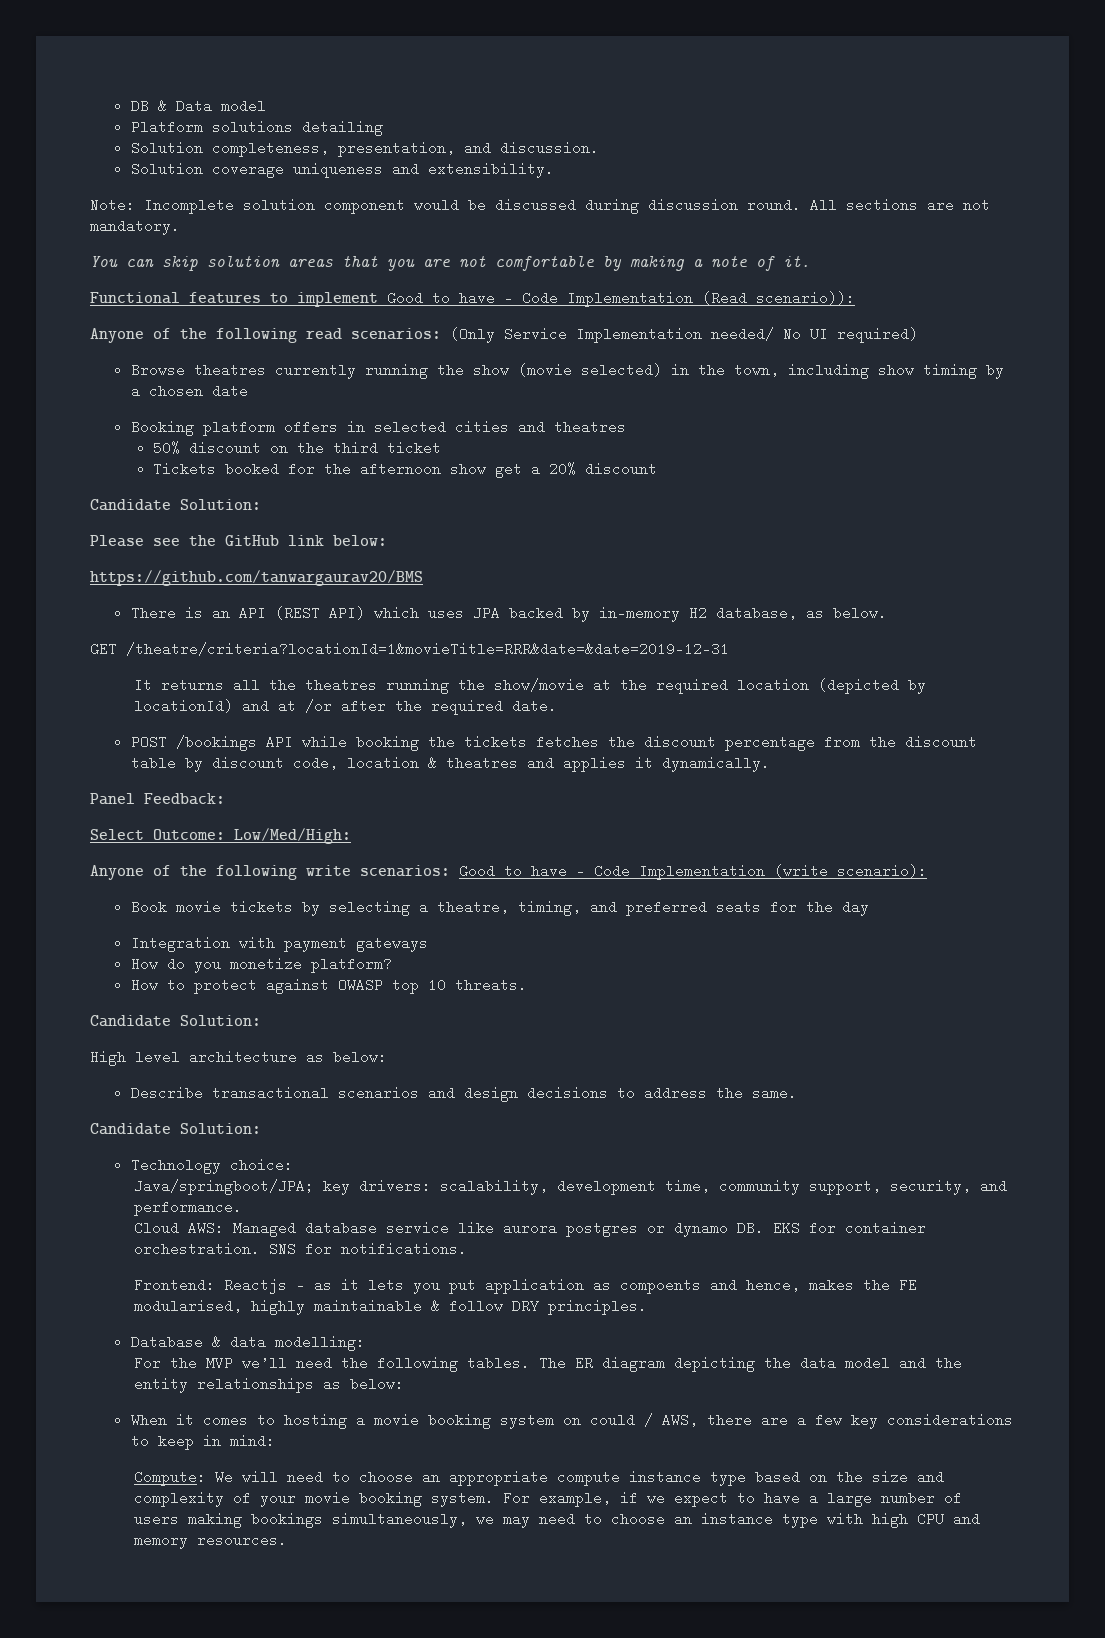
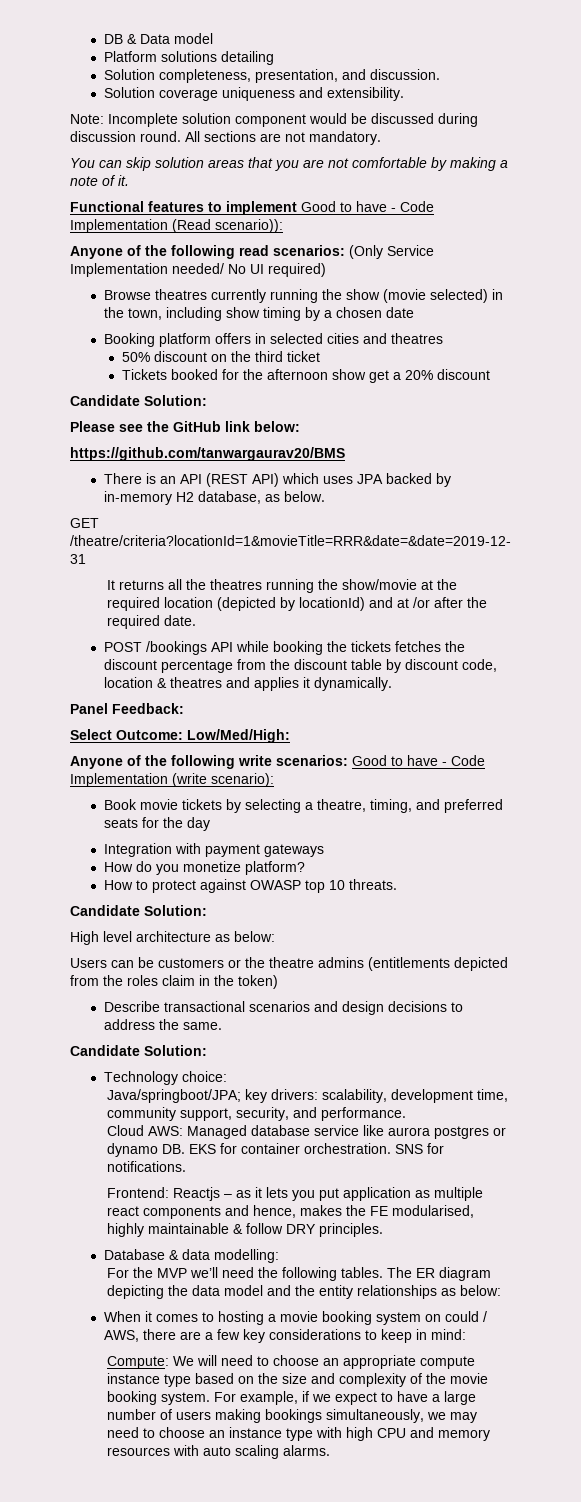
+ Users can be customers or the theatre admins (entitlements depicted from the roles claim in the token)
- Frontend: Reactjs – as it lets you put application as compoents and hence, makes the FE modularised, highly maintainable & follow DRY principles.
+ Frontend: Reactjs – as it lets you put application as multiple react components and hence, makes the FE modularised, highly maintainable & follow DRY principles.
- Compute: We will need to choose an appropriate compute instance type based on the size and complexity of your movie booking system.
+ Compute: We will need to choose an appropriate compute instance type based on the size and complexity of the movie booking system.
- For example, if we expect to have a large number of users making bookings simultaneously, we may need to choose an instance type with high CPU and memory resources.
+ For example, if we expect to have a large number of users making bookings simultaneously, we may need to choose an instance type with high CPU and memory resources with auto scaling alarms.

